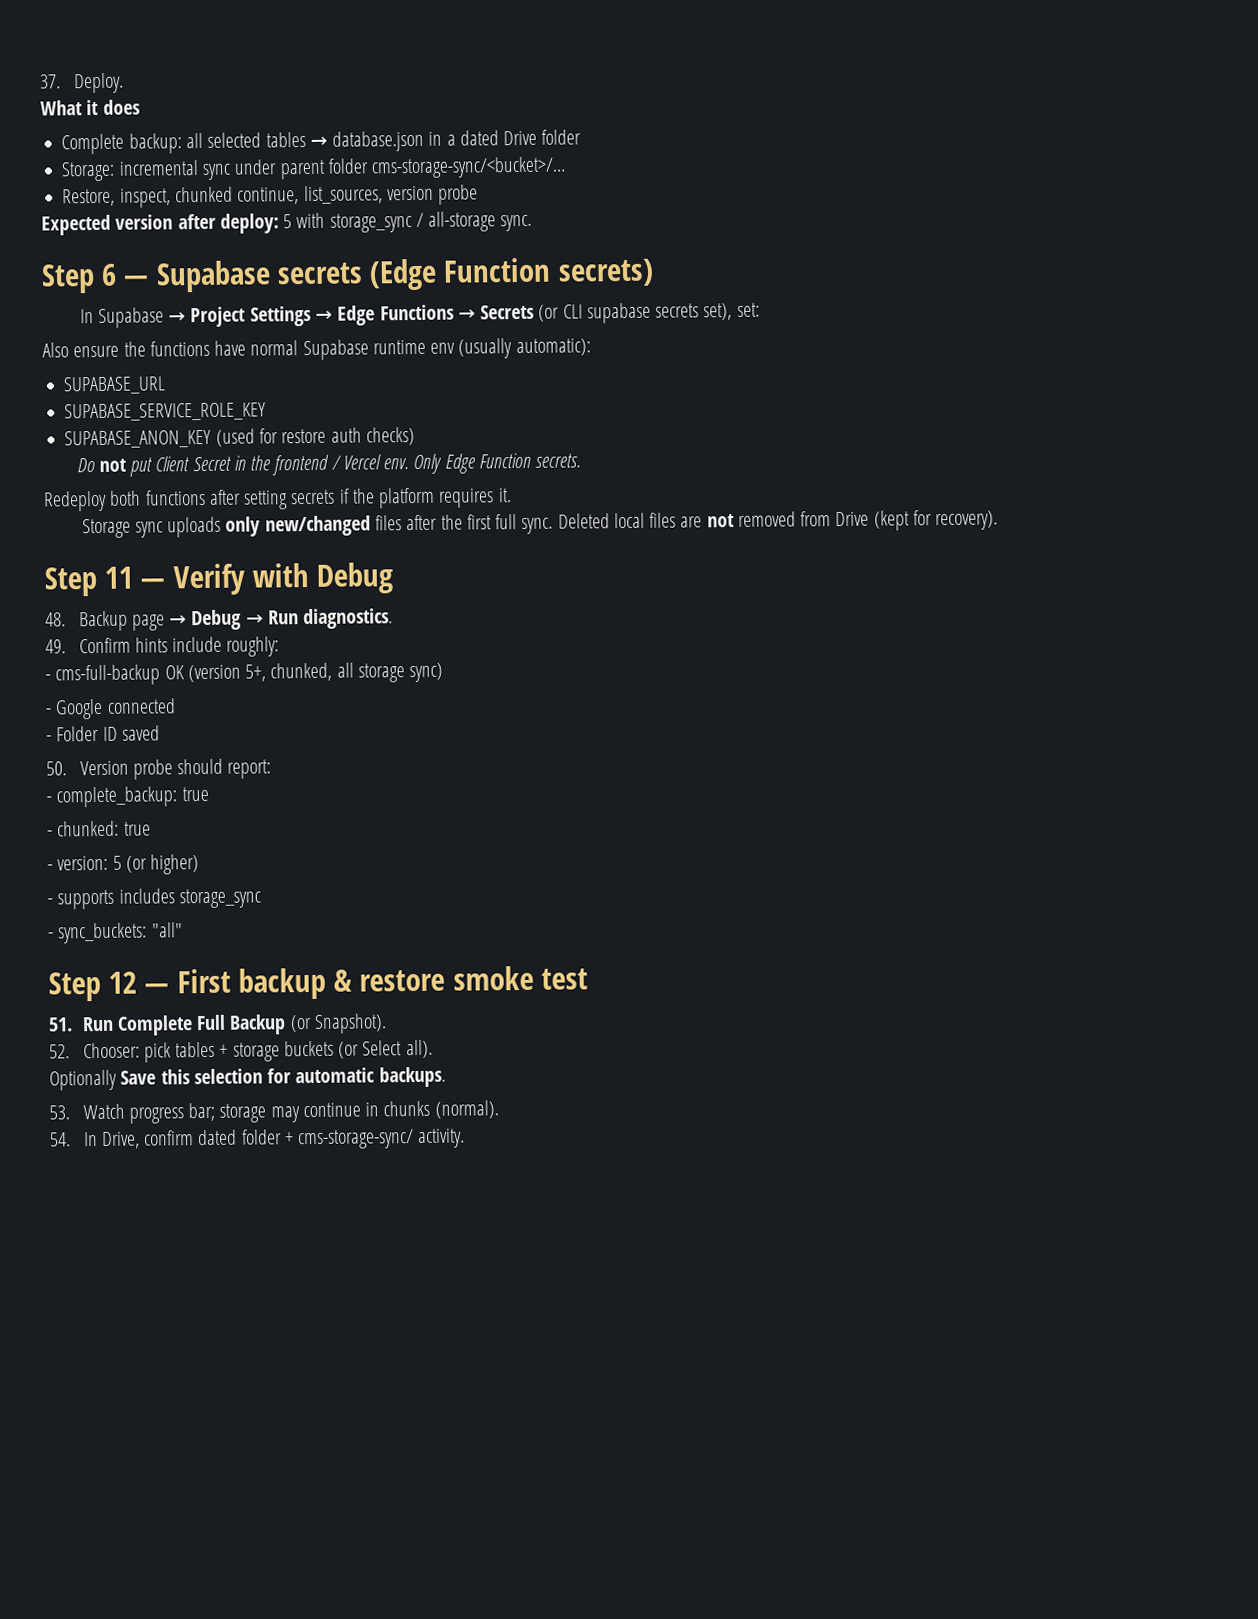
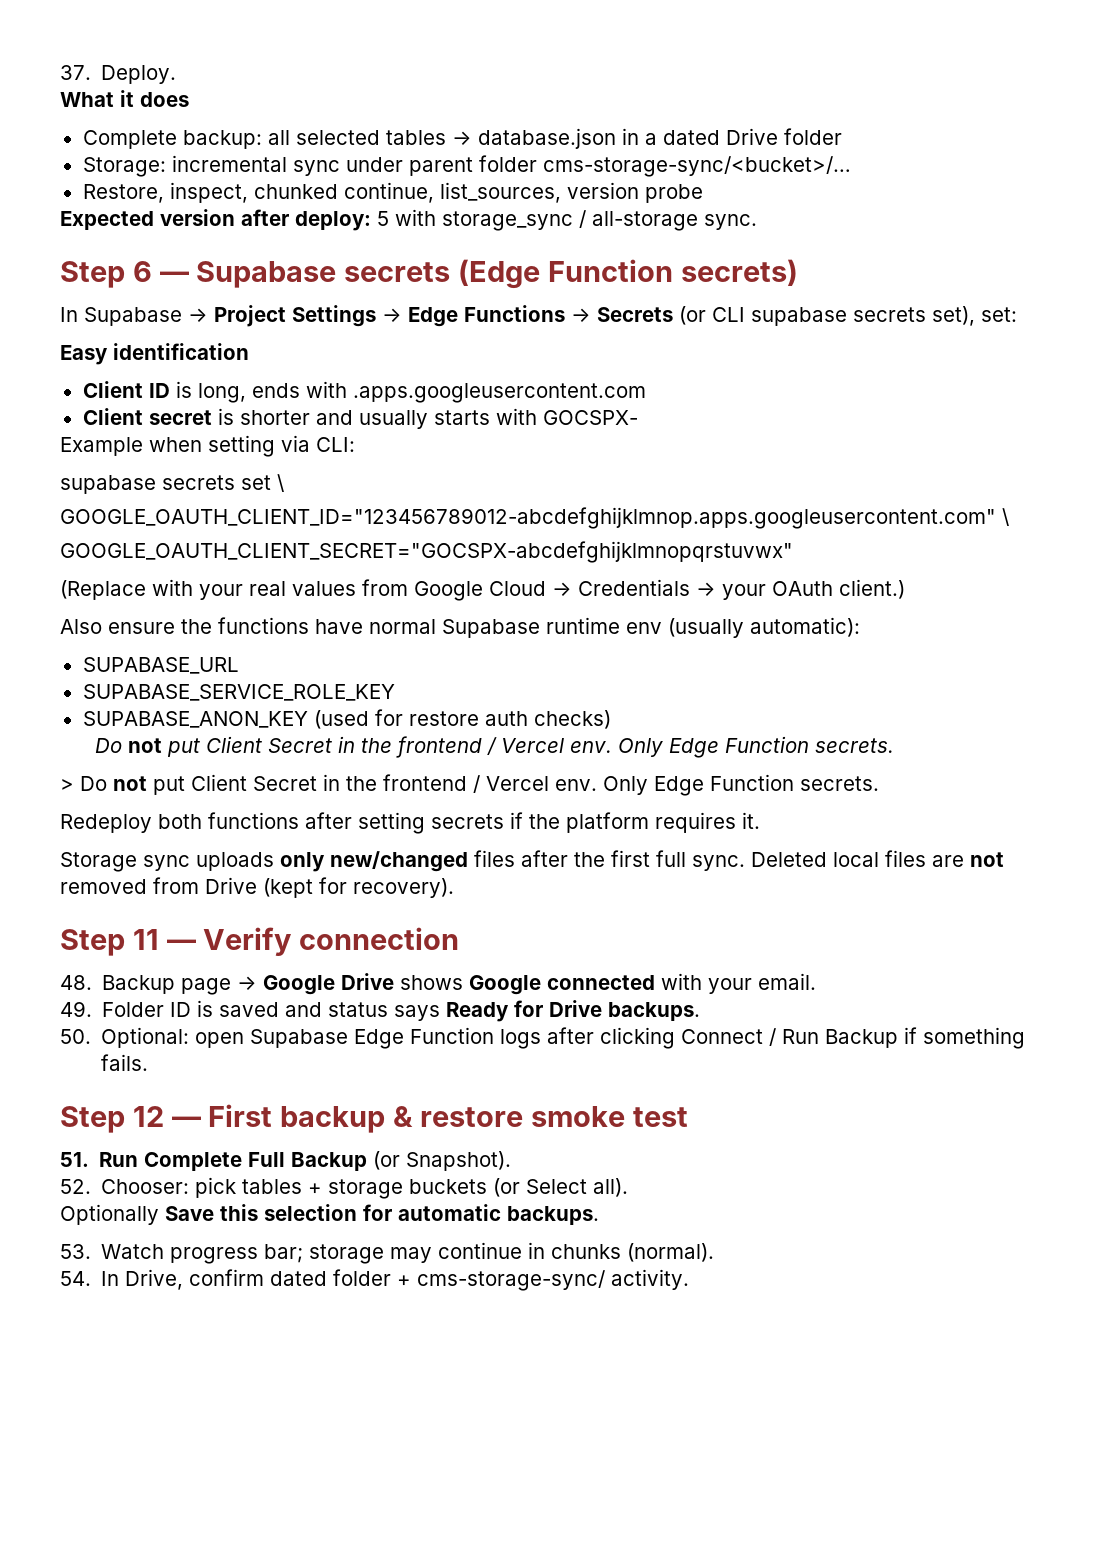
+ Easy identification
+ Client ID is long, ends with .apps.googleusercontent.com
+ Client secret is shorter and usually starts with GOCSPX-
+ Example when setting via CLI:
+ supabase secrets set \
+ GOOGLE_OAUTH_CLIENT_ID="123456789012-abcdefghijklmnop.apps.googleusercontent.com" \
+ GOOGLE_OAUTH_CLIENT_SECRET="GOCSPX-abcdefghijklmnopqrstuvwx"
+ (Replace with your real values from Google Cloud → Credentials → your OAuth client.)
+ > Do not put Client Secret in the frontend / Vercel env. Only Edge Function secrets.
- Step 11 — Verify with Debug
+ Step 11 — Verify connection
- 48. Backup page → Debug → Run diagnostics.
- 49. Confirm hints include roughly:
- - cms-full-backup OK (version 5+, chunked, all storage sync)
- - Google connected
- - Folder ID saved
- 50. Version probe should report:
- - complete_backup: true
- - chunked: true
- - version: 5 (or higher)
- - supports includes storage_sync
- - sync_buckets: "all"
+ 48. Backup page → Google Drive shows Google connected with your email.
+ 49. Folder ID is saved and status says Ready for Drive backups.
+ 50. Optional: open Supabase Edge Function logs after clicking Connect / Run Backup if something fails.

